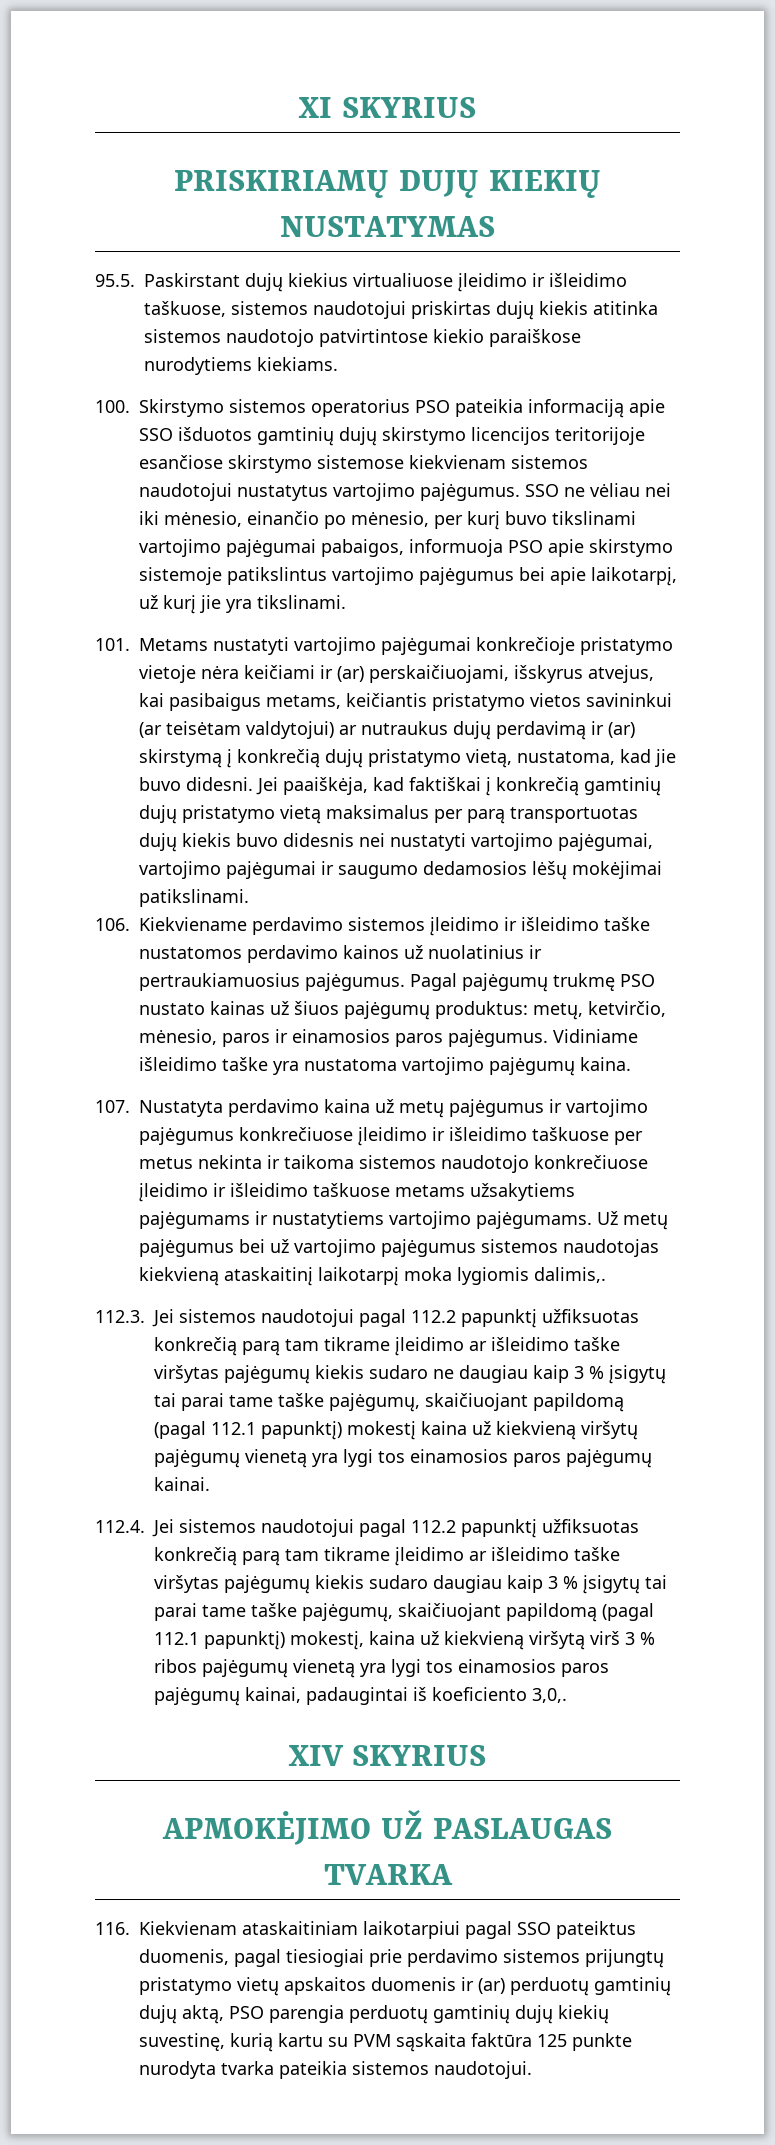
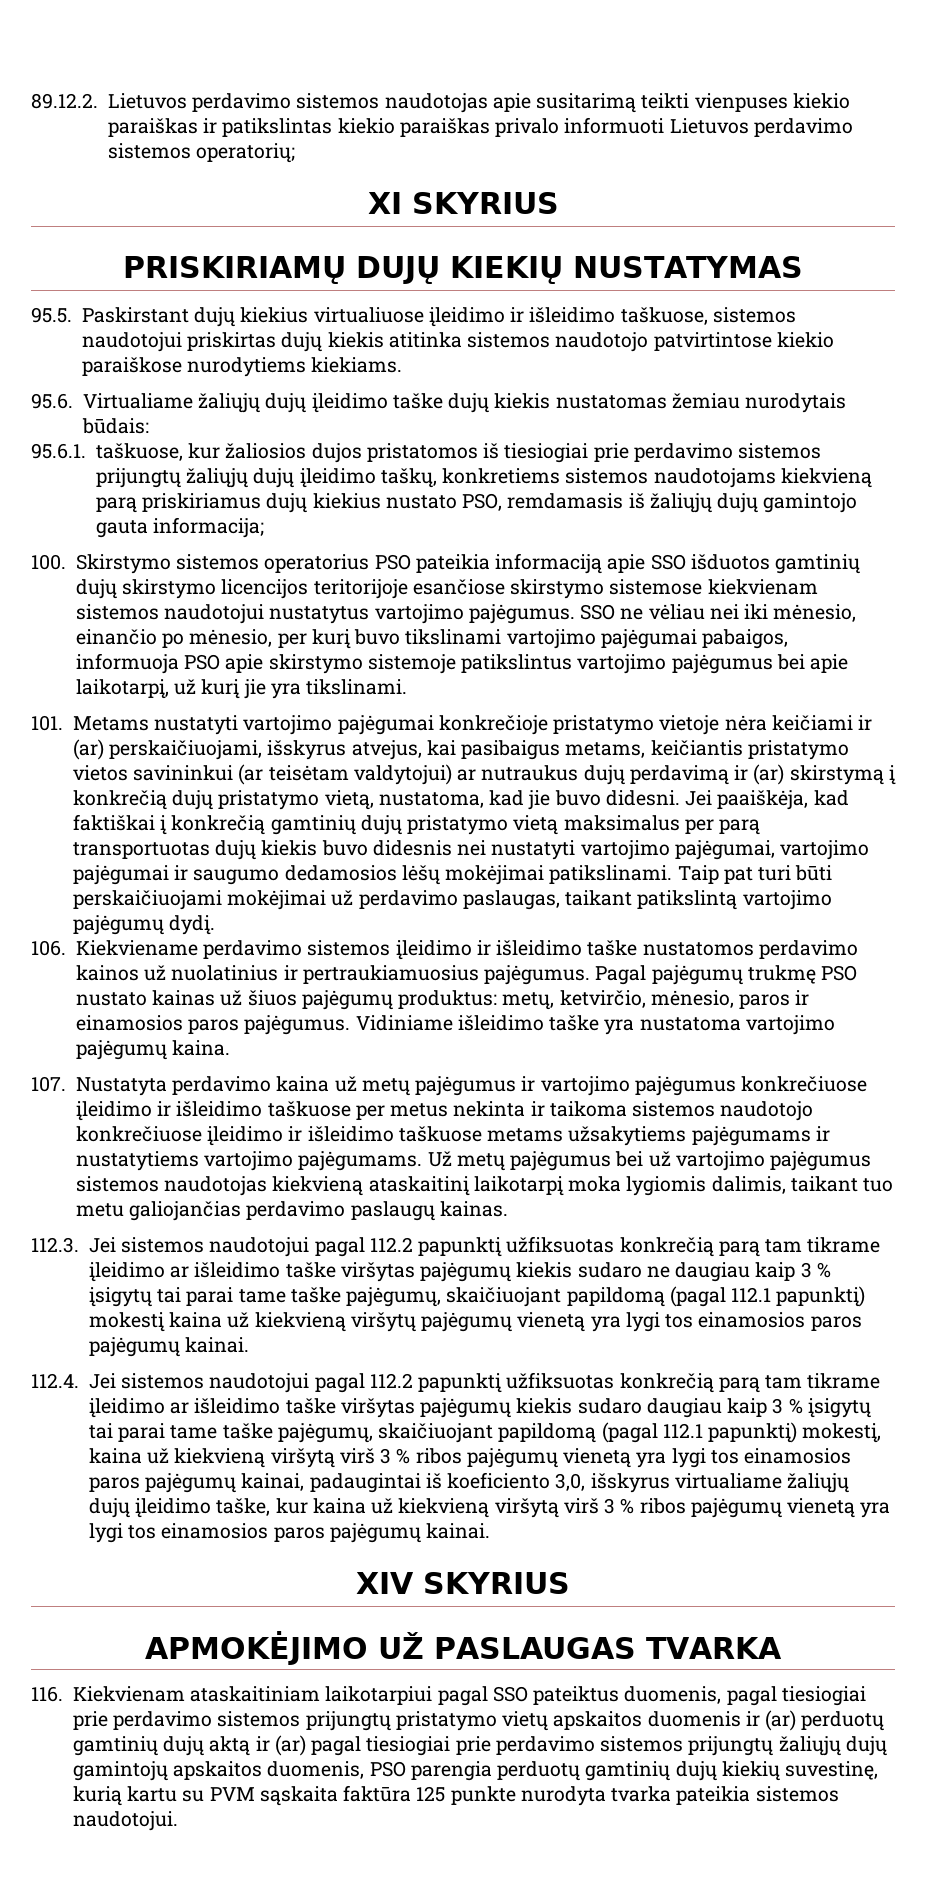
+ 89.12.2. Lietuvos perdavimo sistemos naudotojas apie susitarimą teikti vienpuses kiekio paraiškas ir patikslintas kiekio paraiškas privalo informuoti Lietuvos perdavimo sistemos operatorių;
+ 95.6. Virtualiame žaliųjų dujų įleidimo taške dujų kiekis nustatomas žemiau nurodytais būdais:
+ 95.6.1. taškuose, kur žaliosios dujos pristatomos iš tiesiogiai prie perdavimo sistemos prijungtų žaliųjų dujų įleidimo taškų, konkretiems sistemos naudotojams kiekvieną parą priskiriamus dujų kiekius nustato PSO, remdamasis iš žaliųjų dujų gamintojo gauta informacija;
+ Taip pat turi būti perskaičiuojami mokėjimai už perdavimo paslaugas, taikant patikslintą vartojimo pajėgumų dydį.
- Už metų pajėgumus bei už vartojimo pajėgumus sistemos naudotojas kiekvieną ataskaitinį laikotarpį moka lygiomis dalimis,.
+ Už metų pajėgumus bei už vartojimo pajėgumus sistemos naudotojas kiekvieną ataskaitinį laikotarpį moka lygiomis dalimis, taikant tuo metu galiojančias perdavimo paslaugų kainas.
- 112.4. Jei sistemos naudotojui pagal 112.2 papunktį užfiksuotas konkrečią parą tam tikrame įleidimo ar išleidimo taške viršytas pajėgumų kiekis sudaro daugiau kaip 3 % įsigytų tai parai tame taške pajėgumų, skaičiuojant papildomą (pagal 112.1 papunktį) mokestį, kaina už kiekvieną viršytą virš 3 % ribos pajėgumų vienetą yra lygi tos einamosios paros pajėgumų kainai, padaugintai iš koeficiento 3,0,.
+ 112.4. Jei sistemos naudotojui pagal 112.2 papunktį užfiksuotas konkrečią parą tam tikrame įleidimo ar išleidimo taške viršytas pajėgumų kiekis sudaro daugiau kaip 3 % įsigytų tai parai tame taške pajėgumų, skaičiuojant papildomą (pagal 112.1 papunktį) mokestį, kaina už kiekvieną viršytą virš 3 % ribos pajėgumų vienetą yra lygi tos einamosios paros pajėgumų kainai, padaugintai iš koeficiento 3,0, išskyrus virtualiame žaliųjų dujų įleidimo taške, kur kaina už kiekvieną viršytą virš 3 % ribos pajėgumų vienetą yra lygi tos einamosios paros pajėgumų kainai.
- 116. Kiekvienam ataskaitiniam laikotarpiui pagal SSO pateiktus duomenis, pagal tiesiogiai prie perdavimo sistemos prijungtų pristatymo vietų apskaitos duomenis ir (ar) perduotų gamtinių dujų aktą, PSO parengia perduotų gamtinių dujų kiekių suvestinę, kurią kartu su PVM sąskaita faktūra 125 punkte nurodyta tvarka pateikia sistemos naudotojui.
+ 116. Kiekvienam ataskaitiniam laikotarpiui pagal SSO pateiktus duomenis, pagal tiesiogiai prie perdavimo sistemos prijungtų pristatymo vietų apskaitos duomenis ir (ar) perduotų gamtinių dujų aktą ir (ar) pagal tiesiogiai prie perdavimo sistemos prijungtų žaliųjų dujų gamintojų apskaitos duomenis, PSO parengia perduotų gamtinių dujų kiekių suvestinę, kurią kartu su PVM sąskaita faktūra 125 punkte nurodyta tvarka pateikia sistemos naudotojui.

